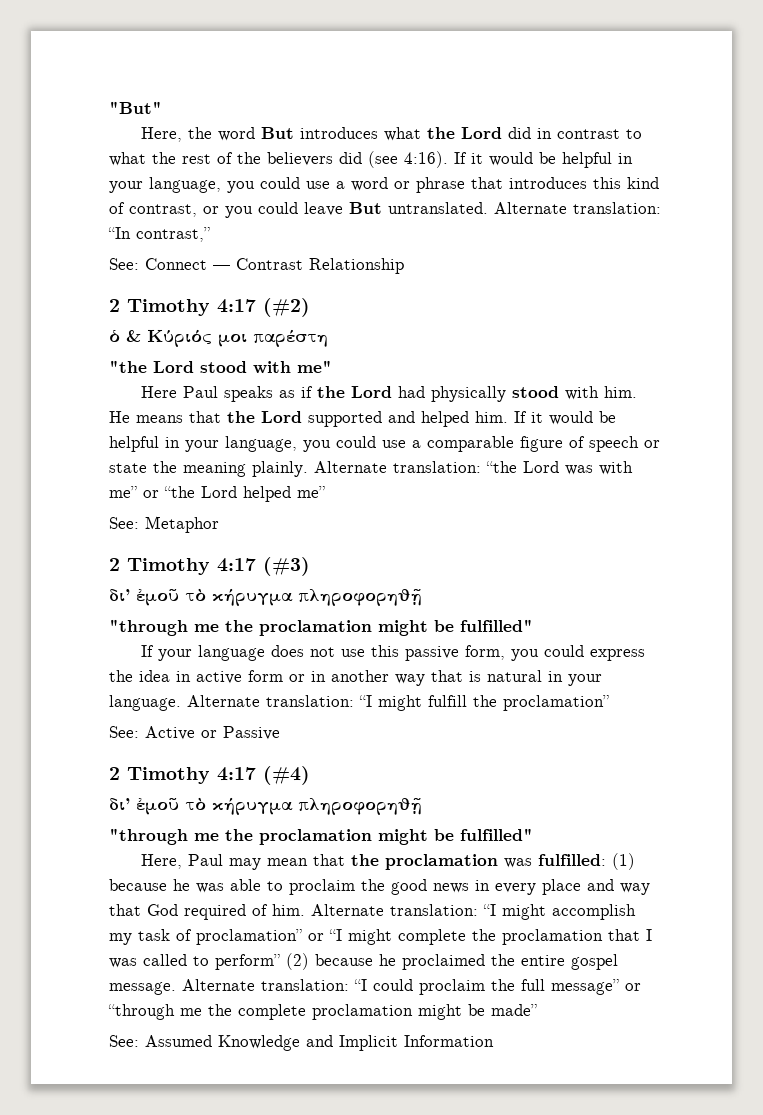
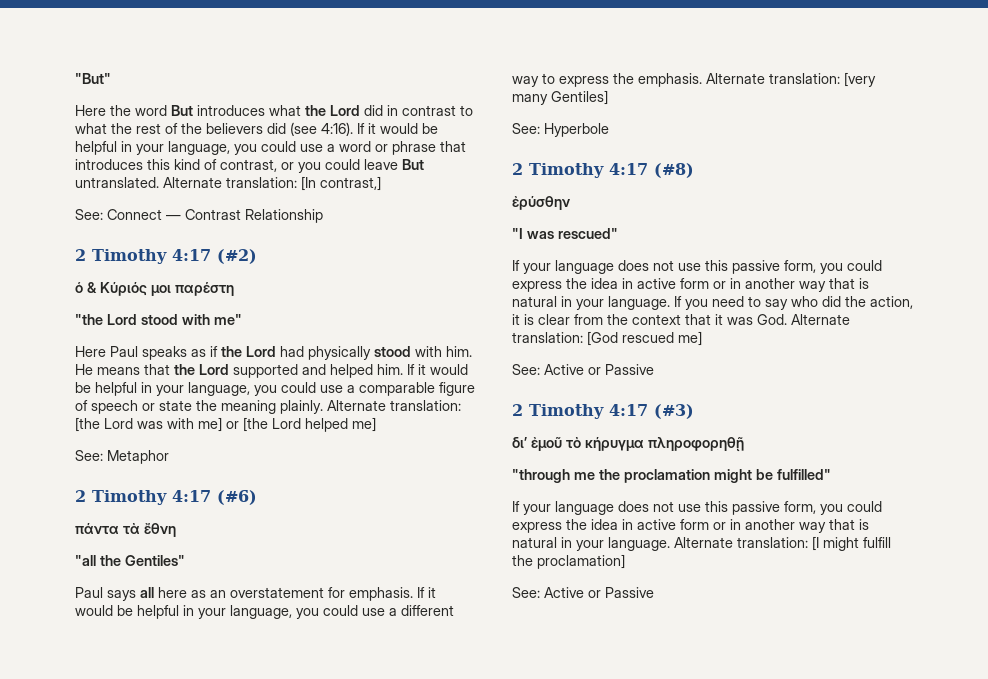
- Here, the word But introduces what the Lord did in contrast to what the rest of the believers did (see 4:16).
+ Here the word But introduces what the Lord did in contrast to what the rest of the believers did (see 4:16).
- Alternate translation: “In contrast,”
+ Alternate translation: [In contrast,]
- Alternate translation: “the Lord was with me” or “the Lord helped me”
+ Alternate translation: [the Lord was with me] or [the Lord helped me]
+ 2 Timothy 4:17 (#6)
+ πάντα τὰ ἔθνη
+ "all the Gentiles"
+ Paul says all here as an overstatement for emphasis. If it would be helpful in your language, you could use a different way to express the emphasis. Alternate translation: [very many Gentiles]
+ See: Hyperbole
+ 2 Timothy 4:17 (#8)
+ ἐρύσθην
+ "I was rescued"
+ If your language does not use this passive form, you could express the idea in active form or in another way that is natural in your language. If you need to say who did the action, it is clear from the context that it was God. Alternate translation: [God rescued me]
+ See: Active or Passive
- Alternate translation: “I might fulfill the proclamation”
+ Alternate translation: [I might fulfill the proclamation]
  See: Active or Passive
- 2 Timothy 4:17 (#4)
- δι’ ἐμοῦ τὸ κήρυγμα πληροφορηθῇ
- "through me the proclamation might be fulfilled"
- Here, Paul may mean that the proclamation was fulfilled: (1) because he was able to proclaim the good news in every place and way that God required of him. Alternate translation: “I might accomplish my task of proclamation” or “I might complete the proclamation that I was called to perform” (2) because he proclaimed the entire gospel message. Alternate translation: “I could proclaim the full message” or “through me the complete proclamation might be made”
- See: Assumed Knowledge and Implicit Information

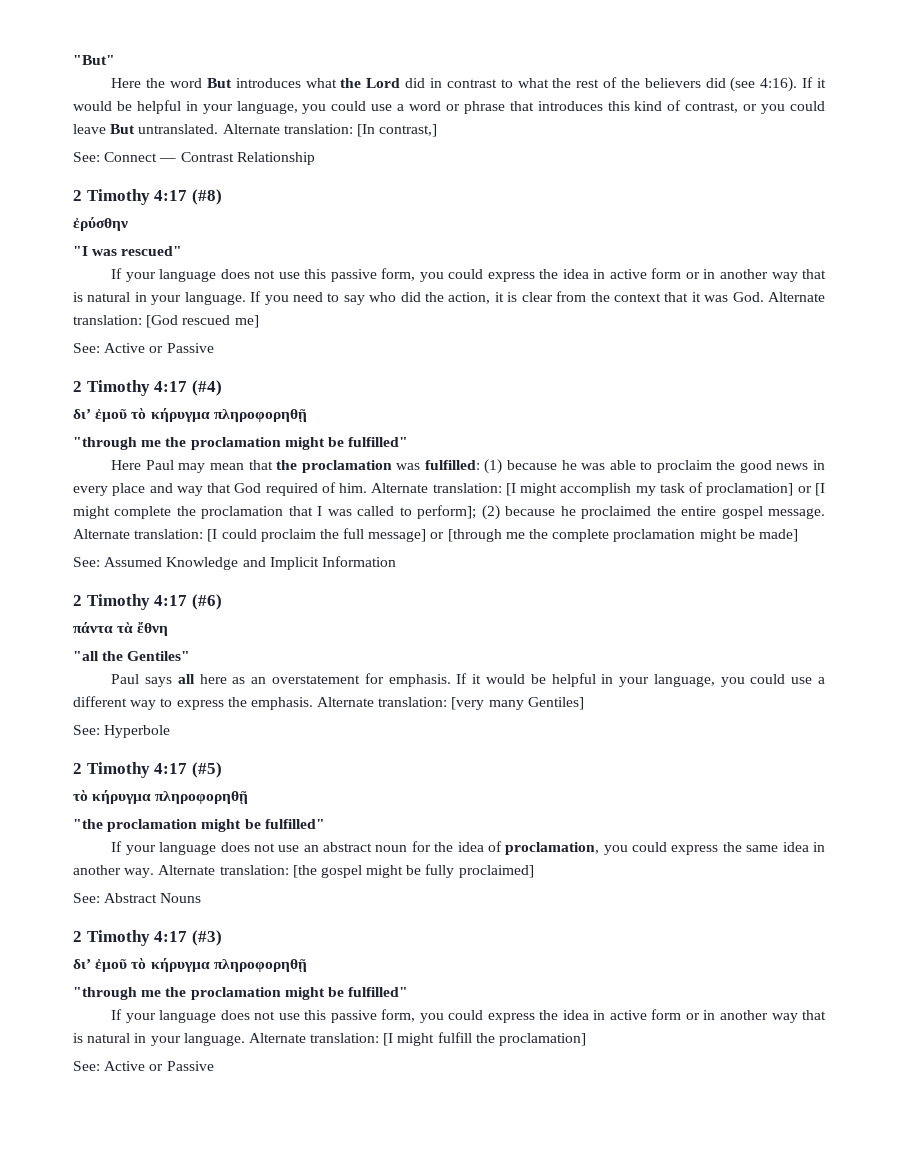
- 2 Timothy 4:17 (#2)
- ὁ & Κύριός μοι παρέστη
- "the Lord stood with me"
- Here Paul speaks as if the Lord had physically stood with him. He means that the Lord supported and helped him. If it would be helpful in your language, you could use a comparable figure of speech or state the meaning plainly. Alternate translation: [the Lord was with me] or [the Lord helped me]
- See: Metaphor
- 2 Timothy 4:17 (#6)
- πάντα τὰ ἔθνη
- "all the Gentiles"
- Paul says all here as an overstatement for emphasis. If it would be helpful in your language, you could use a different way to express the emphasis. Alternate translation: [very many Gentiles]
- See: Hyperbole
+ 2 Timothy 4:17 (#4)
+ δι’ ἐμοῦ τὸ κήρυγμα πληροφορηθῇ
+ "through me the proclamation might be fulfilled"
+ Here Paul may mean that the proclamation was fulfilled: (1) because he was able to proclaim the good news in every place and way that God required of him. Alternate translation: [I might accomplish my task of proclamation] or [I might complete the proclamation that I was called to perform]; (2) because he proclaimed the entire gospel message. Alternate translation: [I could proclaim the full message] or [through me the complete proclamation might be made]
+ See: Assumed Knowledge and Implicit Information
+ 2 Timothy 4:17 (#6)
+ πάντα τὰ ἔθνη
+ "all the Gentiles"
+ Paul says all here as an overstatement for emphasis. If it would be helpful in your language, you could use a different way to express the emphasis. Alternate translation: [very many Gentiles]
+ See: Hyperbole
+ 2 Timothy 4:17 (#5)
+ τὸ κήρυγμα πληροφορηθῇ
+ "the proclamation might be fulfilled"
+ If your language does not use an abstract noun for the idea of proclamation, you could express the same idea in another way. Alternate translation: [the gospel might be fully proclaimed]
+ See: Abstract Nouns

